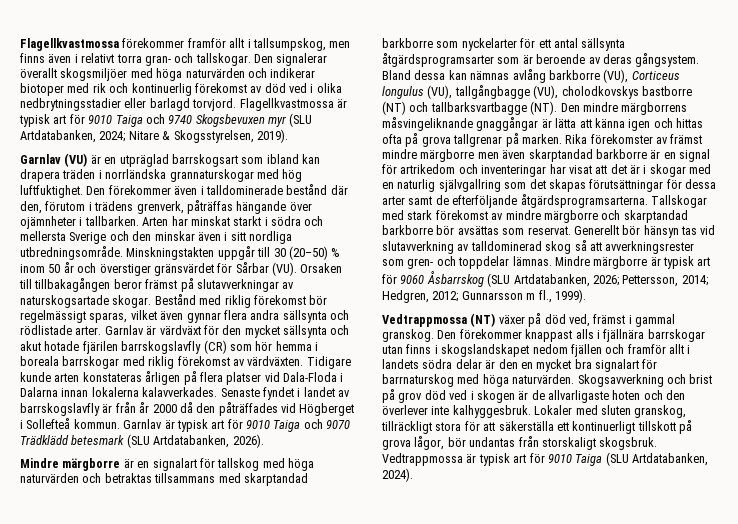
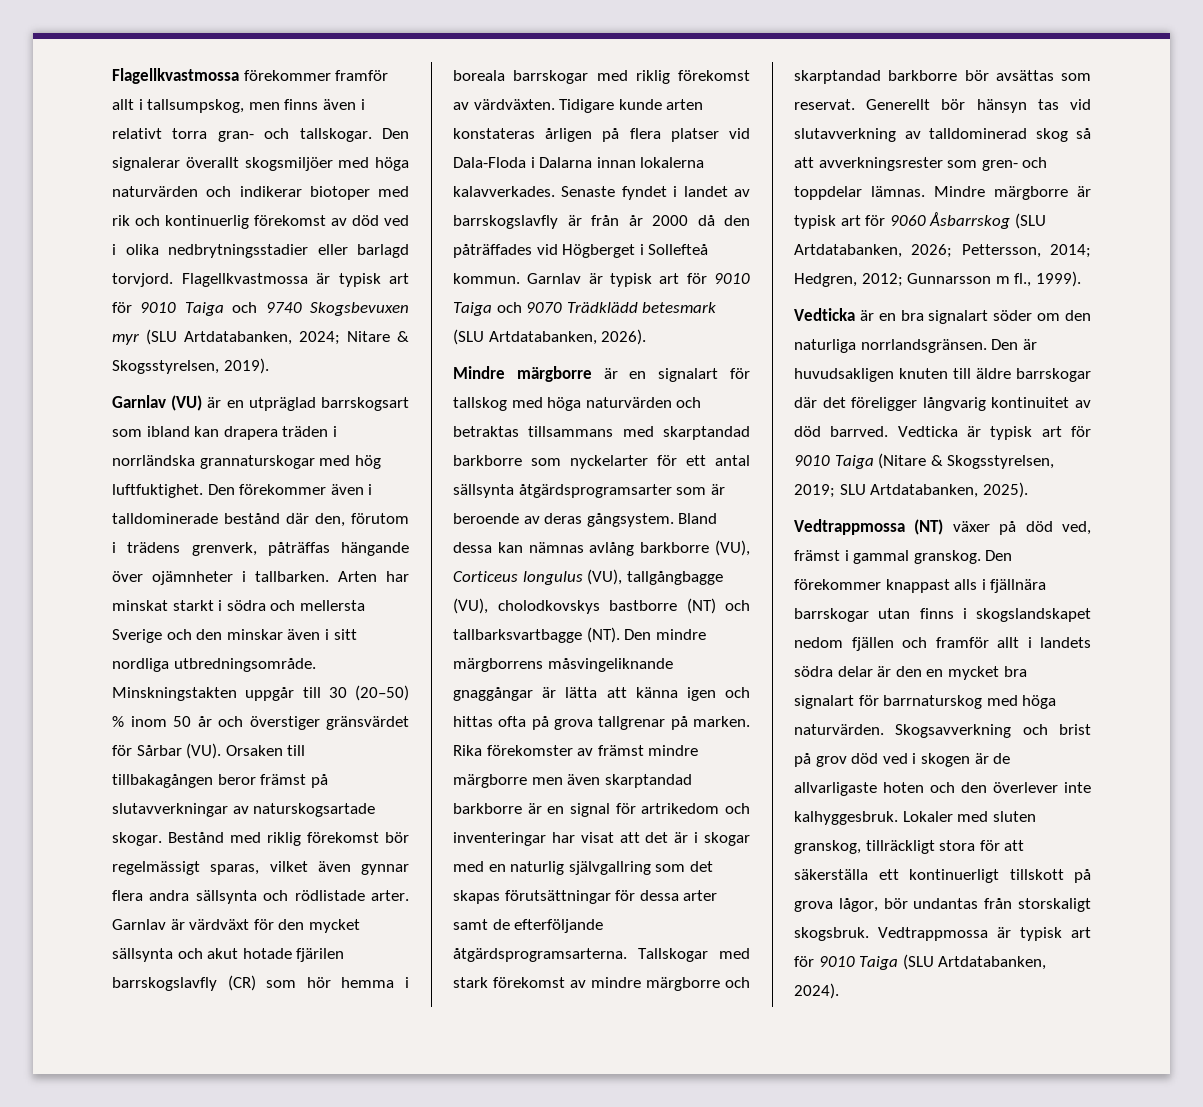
+ Vedticka är en bra signalart söder om den naturliga norrlandsgränsen. Den är huvudsakligen knuten till äldre barrskogar där det föreligger långvarig kontinuitet av död barrved. Vedticka är typisk art för 9010 Taiga (Nitare & Skogsstyrelsen, 2019; SLU Artdatabanken, 2025).

